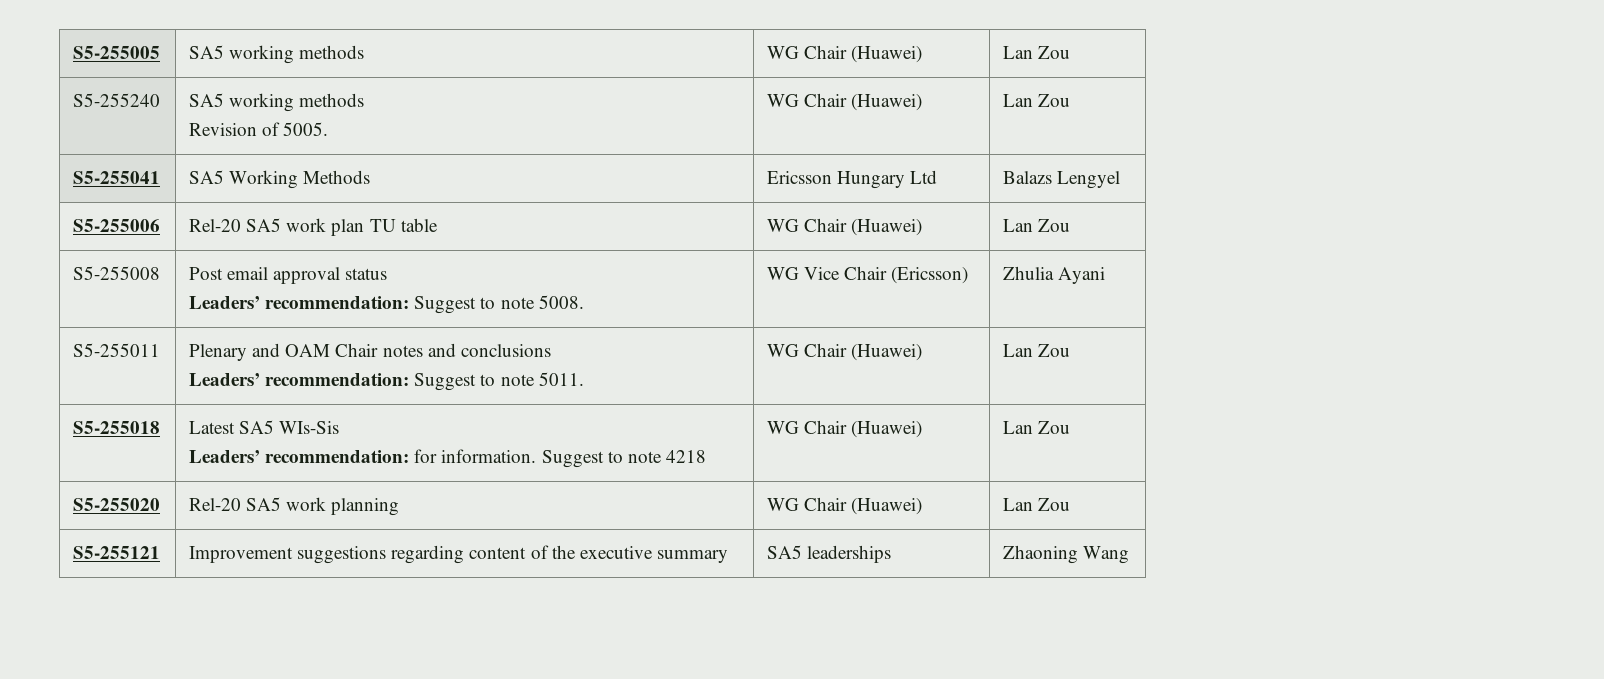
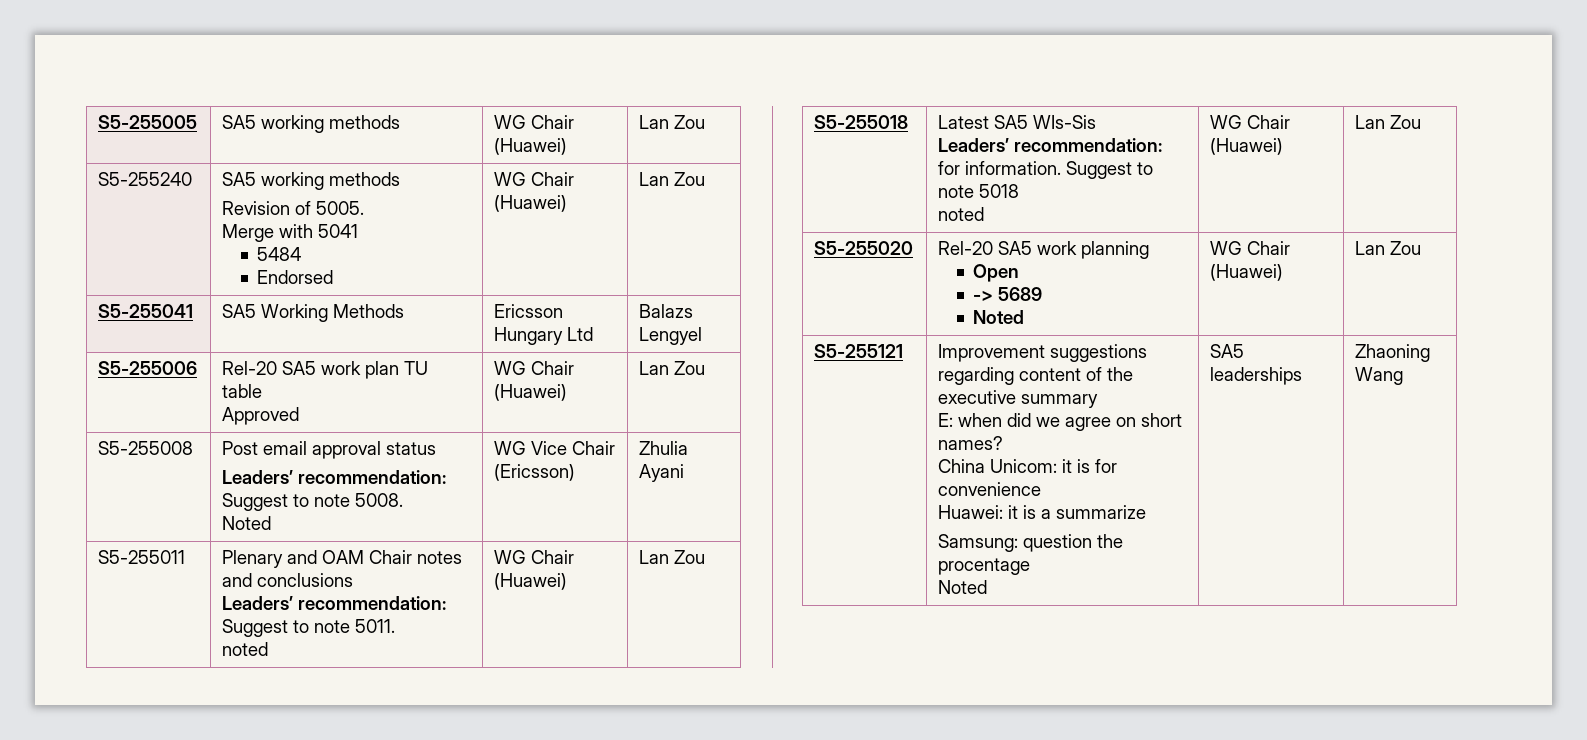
  S5-255240 | SA5 working methods
- Revision of 5005. | WG Chair (Huawei) | Lan Zou
+ Revision of 5005.
+ Merge with 5041
+ 5484
+ Endorsed | WG Chair (Huawei) | Lan Zou
- S5-255006 | Rel-20 SA5 work plan TU table | WG Chair (Huawei) | Lan Zou
+ S5-255006 | Rel-20 SA5 work plan TU table
+ Approved | WG Chair (Huawei) | Lan Zou
  S5-255008 | Post email approval status
- Leaders’ recommendation: Suggest to note 5008. | WG Vice Chair (Ericsson) | Zhulia Ayani
+ Leaders’ recommendation: Suggest to note 5008.
+ Noted | WG Vice Chair (Ericsson) | Zhulia Ayani
  S5-255011 | Plenary and OAM Chair notes and conclusions
- Leaders’ recommendation: Suggest to note 5011. | WG Chair (Huawei) | Lan Zou
+ Leaders’ recommendation: Suggest to note 5011.
+ noted | WG Chair (Huawei) | Lan Zou
  S5-255018 | Latest SA5 WIs-Sis
- Leaders’ recommendation: for information. Suggest to note 4218 | WG Chair (Huawei) | Lan Zou
+ Leaders’ recommendation: for information. Suggest to note 5018
+ noted | WG Chair (Huawei) | Lan Zou
- S5-255020 | Rel-20 SA5 work planning | WG Chair (Huawei) | Lan Zou
+ S5-255020 | Rel-20 SA5 work planning
+ Open
+ -> 5689
+ Noted | WG Chair (Huawei) | Lan Zou
- S5-255121 | Improvement suggestions regarding content of the executive summary | SA5 leaderships | Zhaoning Wang
+ S5-255121 | Improvement suggestions regarding content of the executive summary
+ E: when did we agree on short names?
+ China Unicom: it is for convenience
+ Huawei: it is a summarize
+ Samsung: question the procentage
+ Noted | SA5 leaderships | Zhaoning Wang

